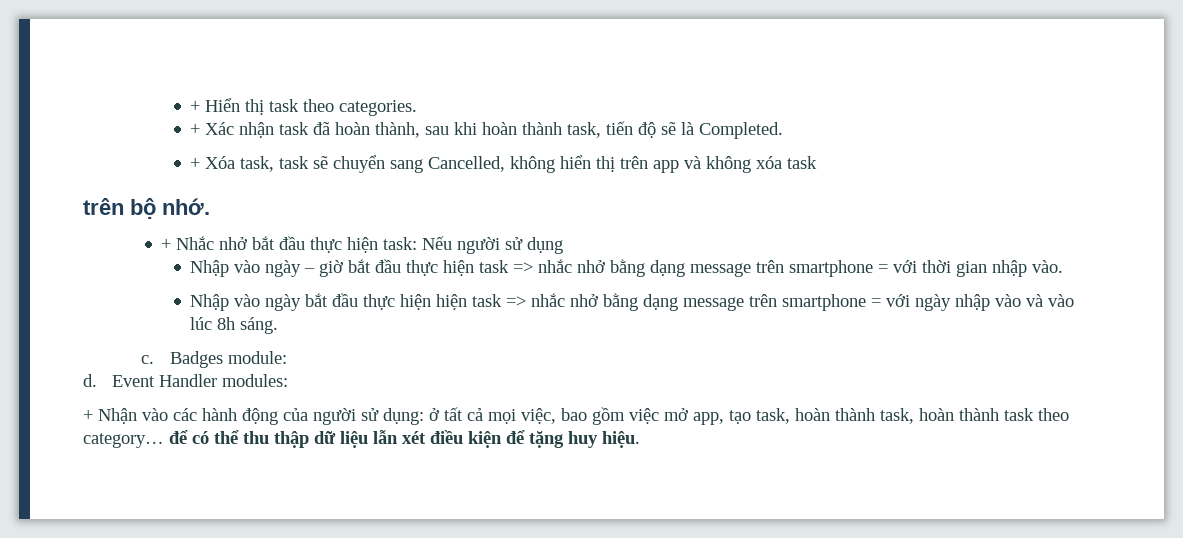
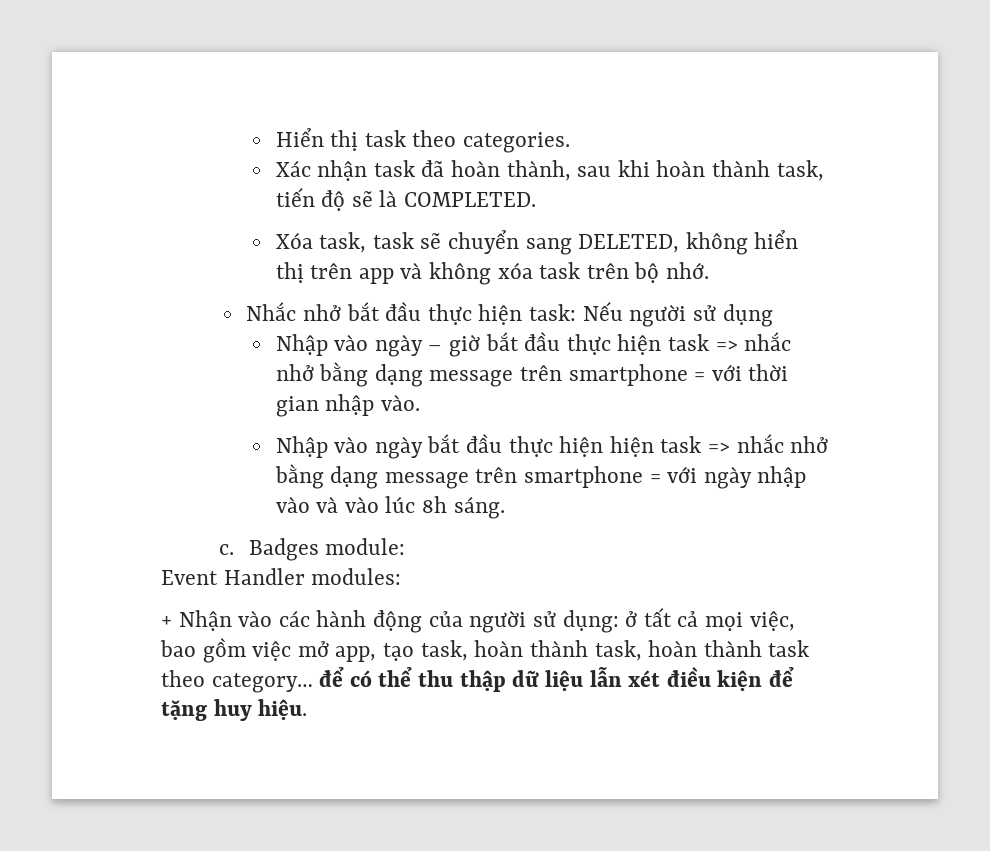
- + Hiển thị task theo categories.
+ Hiển thị task theo categories.
- + Xác nhận task đã hoàn thành, sau khi hoàn thành task, tiến độ sẽ là Completed.
- + Xóa task, task sẽ chuyển sang Cancelled, không hiển thị trên app và không xóa task
- trên bộ nhớ.
+ Xác nhận task đã hoàn thành, sau khi hoàn thành task, tiến độ sẽ là COMPLETED.
+ Xóa task, task sẽ chuyển sang DELETED, không hiển thị trên app và không xóa task trên bộ nhớ.
- + Nhắc nhở bắt đầu thực hiện task: Nếu người sử dụng
+ Nhắc nhở bắt đầu thực hiện task: Nếu người sử dụng
- d.

